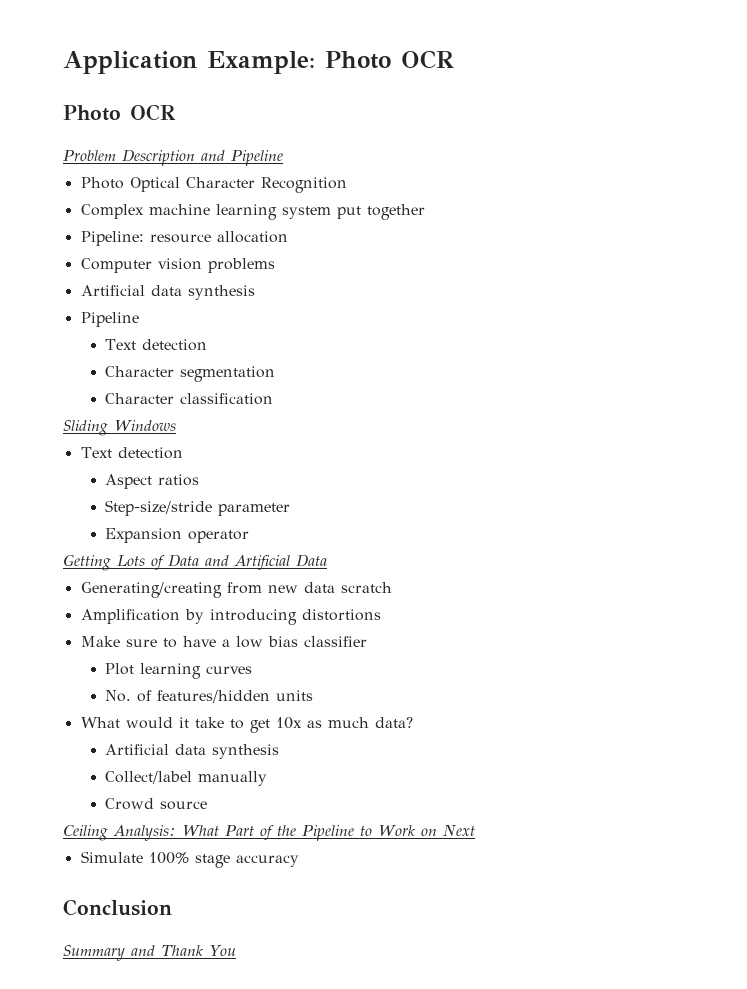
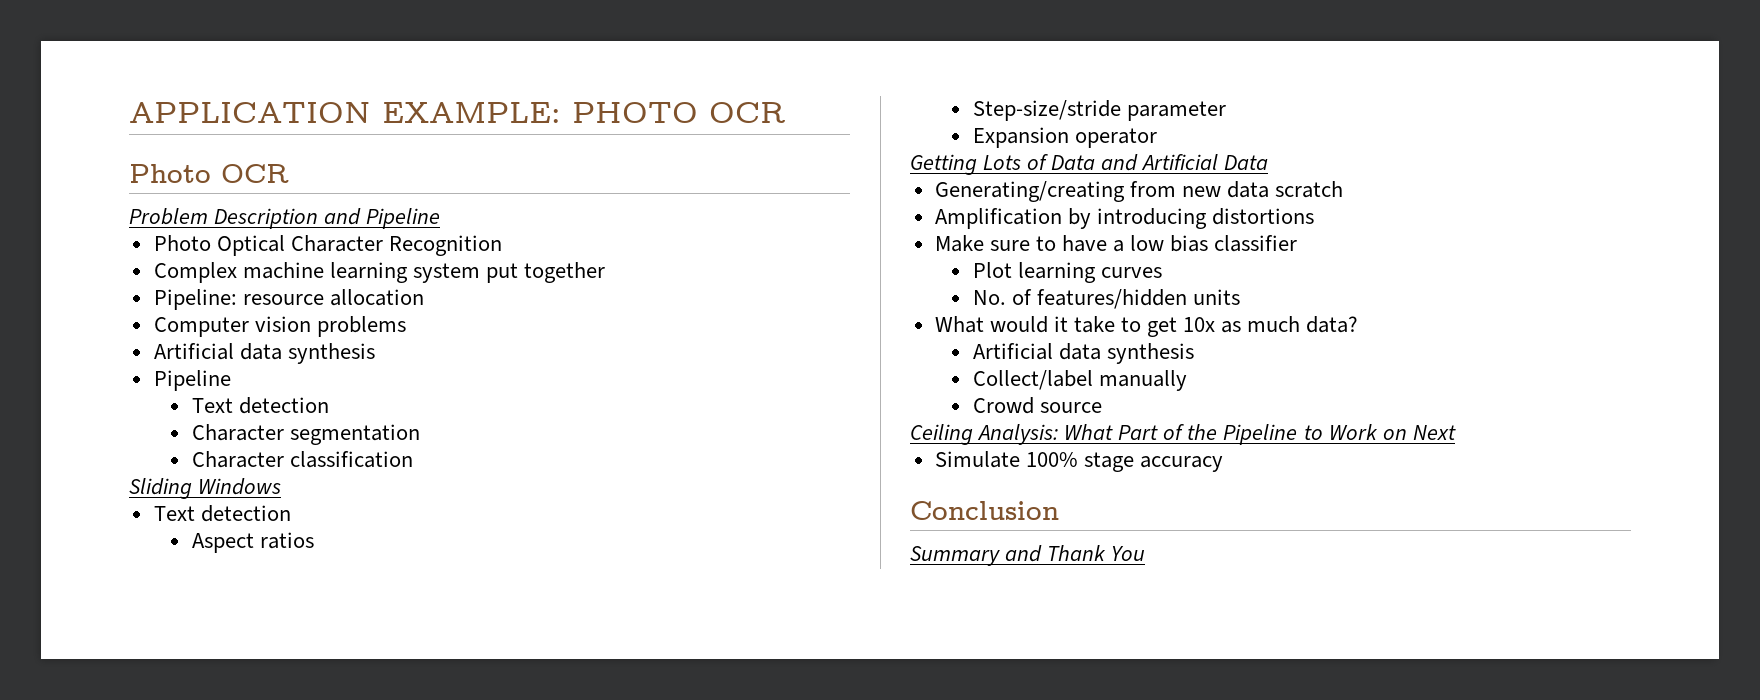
- Application Example: Photo OCR
+ APPLICATION EXAMPLE: PHOTO OCR

